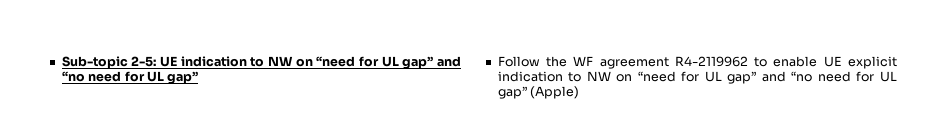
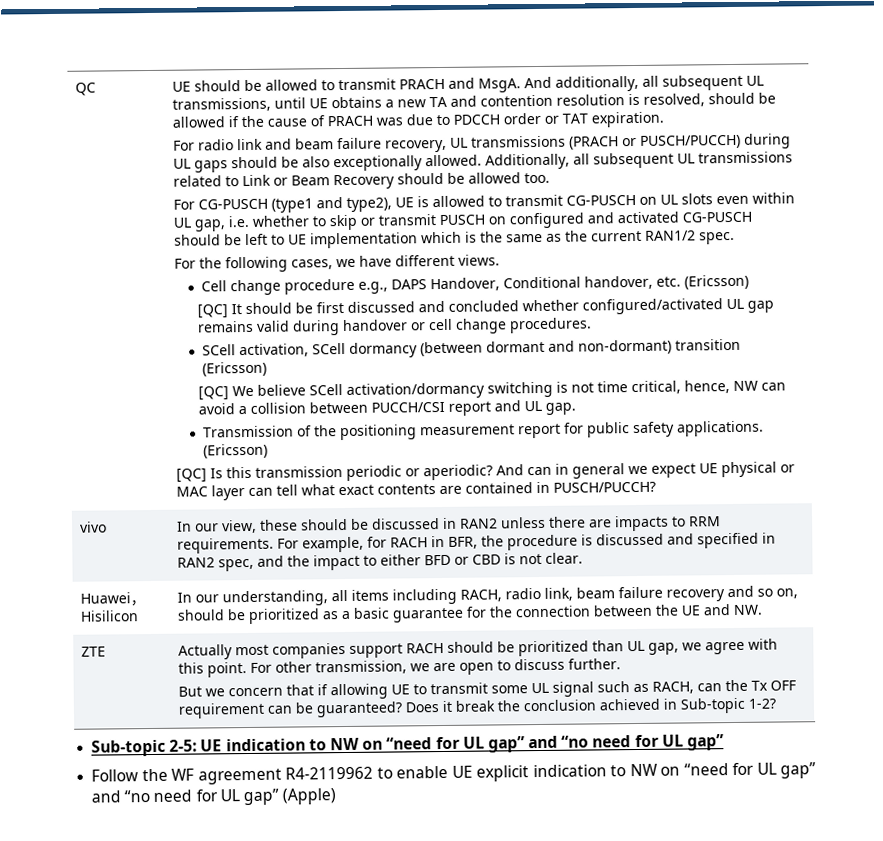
+ QC | UE should be allowed to transmit PRACH and MsgA. And additionally, all subsequent UL transmissions, until UE obtains a new TA and contention resolution is resolved, should be allowed if the cause of PRACH was due to PDCCH order or TAT expiration.
+ For radio link and beam failure recovery, UL transmissions (PRACH or PUSCH/PUCCH) during UL gaps should be also exceptionally allowed. Additionally, all subsequent UL transmissions related to Link or Beam Recovery should be allowed too.
+ For CG-PUSCH (type1 and type2), UE is allowed to transmit CG-PUSCH on UL slots even within UL gap, i.e. whether to skip or transmit PUSCH on configured and activated CG-PUSCH should be left to UE implementation which is the same as the current RAN1/2 spec.
+ For the following cases, we have different views.
+ Cell change procedure e.g., DAPS Handover, Conditional handover, etc. (Ericsson)
+ [QC] It should be first discussed and concluded whether configured/activated UL gap remains valid during handover or cell change procedures.
+ SCell activation, SCell dormancy (between dormant and non-dormant) transition (Ericsson)
+ [QC] We believe SCell activation/dormancy switching is not time critical, hence, NW can avoid a collision between PUCCH/CSI report and UL gap.
+ Transmission of the positioning measurement report for public safety applications. (Ericsson)
+ [QC] Is this transmission periodic or aperiodic? And can in general we expect UE physical or MAC layer can tell what exact contents are contained in PUSCH/PUCCH?
+ vivo | In our view, these should be discussed in RAN2 unless there are impacts to RRM requirements. For example, for RACH in BFR, the procedure is discussed and specified in RAN2 spec, and the impact to either BFD or CBD is not clear.
+ Huawei，Hisilicon | In our understanding, all items including RACH, radio link, beam failure recovery and so on, should be prioritized as a basic guarantee for the connection between the UE and NW.
+ ZTE | Actually most companies support RACH should be prioritized than UL gap, we agree with this point. For other transmission, we are open to discuss further.
+ But we concern that if allowing UE to transmit some UL signal such as RACH, can the Tx OFF requirement can be guaranteed? Does it break the conclusion achieved in Sub-topic 1-2?

